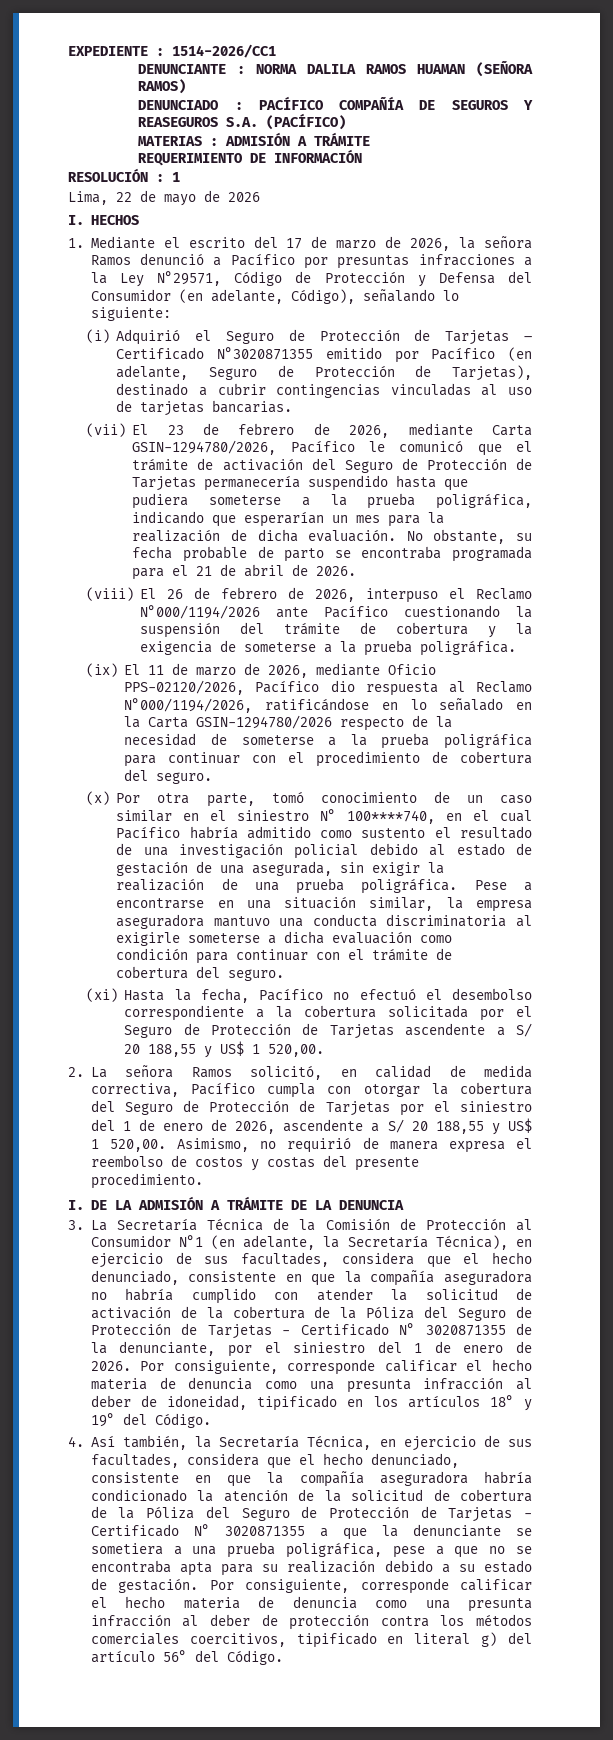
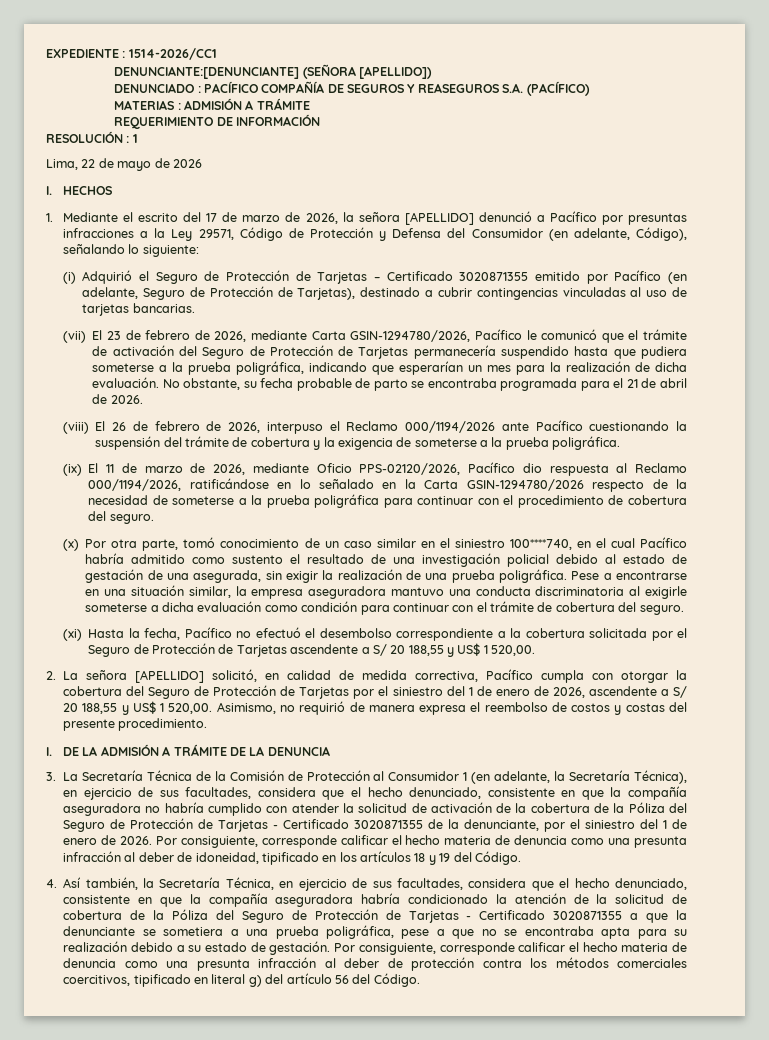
- DENUNCIANTE : NORMA DALILA RAMOS HUAMAN (SEÑORA RAMOS)
+ DENUNCIANTE:[DENUNCIANTE] (SEÑORA [APELLIDO])
- 1. Mediante el escrito del 17 de marzo de 2026, la señora Ramos denunció a Pacífico por presuntas infracciones a la Ley N°29571, Código de Protección y Defensa del Consumidor (en adelante, Código), señalando lo siguiente:
+ 1. Mediante el escrito del 17 de marzo de 2026, la señora [APELLIDO] denunció a Pacífico por presuntas infracciones a la Ley 29571, Código de Protección y Defensa del Consumidor (en adelante, Código), señalando lo siguiente:
- (i) Adquirió el Seguro de Protección de Tarjetas – Certificado N°3020871355 emitido por Pacífico (en adelante, Seguro de Protección de Tarjetas), destinado a cubrir contingencias vinculadas al uso de tarjetas bancarias.
+ (i) Adquirió el Seguro de Protección de Tarjetas – Certificado 3020871355 emitido por Pacífico (en adelante, Seguro de Protección de Tarjetas), destinado a cubrir contingencias vinculadas al uso de tarjetas bancarias.
- (viii) El 26 de febrero de 2026, interpuso el Reclamo N°000/1194/2026 ante Pacífico cuestionando la suspensión del trámite de cobertura y la exigencia de someterse a la prueba poligráfica.
+ (viii) El 26 de febrero de 2026, interpuso el Reclamo 000/1194/2026 ante Pacífico cuestionando la suspensión del trámite de cobertura y la exigencia de someterse a la prueba poligráfica.
- (ix) El 11 de marzo de 2026, mediante Oficio PPS-02120/2026, Pacífico dio respuesta al Reclamo N°000/1194/2026, ratificándose en lo señalado en la Carta GSIN-1294780/2026 respecto de la necesidad de someterse a la prueba poligráfica para continuar con el procedimiento de cobertura del seguro.
+ (ix) El 11 de marzo de 2026, mediante Oficio PPS-02120/2026, Pacífico dio respuesta al Reclamo 000/1194/2026, ratificándose en lo señalado en la Carta GSIN-1294780/2026 respecto de la necesidad de someterse a la prueba poligráfica para continuar con el procedimiento de cobertura del seguro.
- (x) Por otra parte, tomó conocimiento de un caso similar en el siniestro N° 100****740, en el cual Pacífico habría admitido como sustento el resultado de una investigación policial debido al estado de gestación de una asegurada, sin exigir la realización de una prueba poligráfica.
+ (x) Por otra parte, tomó conocimiento de un caso similar en el siniestro 100****740, en el cual Pacífico habría admitido como sustento el resultado de una investigación policial debido al estado de gestación de una asegurada, sin exigir la realización de una prueba poligráfica.
- 2. La señora Ramos solicitó, en calidad de medida correctiva, Pacífico cumpla con otorgar la cobertura del Seguro de Protección de Tarjetas por el siniestro del 1 de enero de 2026, ascendente a S/ 20 188,55 y US$ 1 520,00.
+ 2. La señora [APELLIDO] solicitó, en calidad de medida correctiva, Pacífico cumpla con otorgar la cobertura del Seguro de Protección de Tarjetas por el siniestro del 1 de enero de 2026, ascendente a S/ 20 188,55 y US$ 1 520,00.
- 3. La Secretaría Técnica de la Comisión de Protección al Consumidor N°1 (en adelante, la Secretaría Técnica), en ejercicio de sus facultades, considera que el hecho denunciado, consistente en que la compañía aseguradora no habría cumplido con atender la solicitud de activación de la cobertura de la Póliza del Seguro de Protección de Tarjetas - Certificado N° 3020871355 de la denunciante, por el siniestro del 1 de enero de 2026.
+ 3. La Secretaría Técnica de la Comisión de Protección al Consumidor 1 (en adelante, la Secretaría Técnica), en ejercicio de sus facultades, considera que el hecho denunciado, consistente en que la compañía aseguradora no habría cumplido con atender la solicitud de activación de la cobertura de la Póliza del Seguro de Protección de Tarjetas - Certificado 3020871355 de la denunciante, por el siniestro del 1 de enero de 2026.
- Por consiguiente, corresponde calificar el hecho materia de denuncia como una presunta infracción al deber de idoneidad, tipificado en los artículos 18° y 19° del Código.
+ Por consiguiente, corresponde calificar el hecho materia de denuncia como una presunta infracción al deber de idoneidad, tipificado en los artículos 18 y 19 del Código.
- 4. Así también, la Secretaría Técnica, en ejercicio de sus facultades, considera que el hecho denunciado, consistente en que la compañía aseguradora habría condicionado la atención de la solicitud de cobertura de la Póliza del Seguro de Protección de Tarjetas - Certificado N° 3020871355 a que la denunciante se sometiera a una prueba poligráfica, pese a que no se encontraba apta para su realización debido a su estado de gestación.
+ 4. Así también, la Secretaría Técnica, en ejercicio de sus facultades, considera que el hecho denunciado, consistente en que la compañía aseguradora habría condicionado la atención de la solicitud de cobertura de la Póliza del Seguro de Protección de Tarjetas - Certificado 3020871355 a que la denunciante se sometiera a una prueba poligráfica, pese a que no se encontraba apta para su realización debido a su estado de gestación.
- Por consiguiente, corresponde calificar el hecho materia de denuncia como una presunta infracción al deber de protección contra los métodos comerciales coercitivos, tipificado en literal g) del artículo 56° del Código.
+ Por consiguiente, corresponde calificar el hecho materia de denuncia como una presunta infracción al deber de protección contra los métodos comerciales coercitivos, tipificado en literal g) del artículo 56 del Código.

